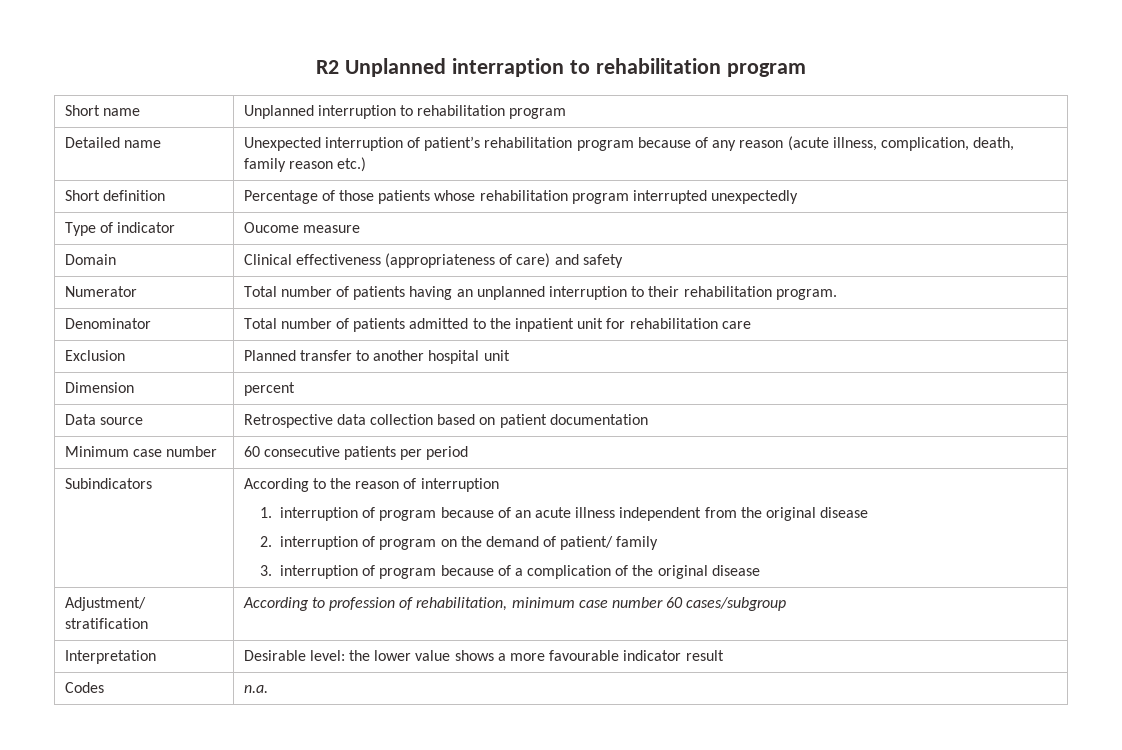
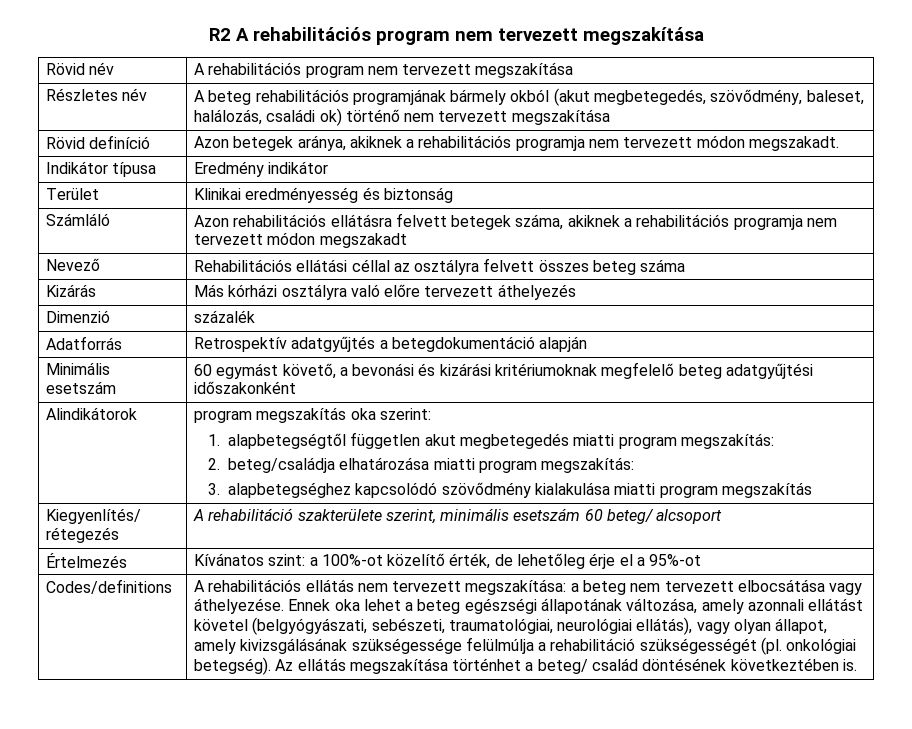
- R2 Unplanned interraption to rehabilitation program
- Short name | Unplanned interruption to rehabilitation program
- Detailed name | Unexpected interruption of patient’s rehabilitation program because of any reason (acute illness, complication, death, family reason etc.)
- Short definition | Percentage of those patients whose rehabilitation program interrupted unexpectedly
- Type of indicator | Oucome measure
- Domain | Clinical effectiveness (appropriateness of care) and safety
- Numerator | Total number of patients having an unplanned interruption to their rehabilitation program.
- Denominator | Total number of patients admitted to the inpatient unit for rehabilitation care
- Exclusion | Planned transfer to another hospital unit
- Dimension | percent
- Data source | Retrospective data collection based on patient documentation
- Minimum case number | 60 consecutive patients per period
- Subindicators | According to the reason of interruption
- 1. interruption of program because of an acute illness independent from the original disease
- 2. interruption of program on the demand of patient/ family
- 3. interruption of program because of a complication of the original disease
- Adjustment/ stratification | According to profession of rehabilitation, minimum case number 60 cases/subgroup
- Interpretation | Desirable level: the lower value shows a more favourable indicator result
- Codes | n.a.
+ R2 A rehabilitációs program nem tervezett megszakítása
+ Rövid név | A rehabilitációs program nem tervezett megszakítása
+ Részletes név | A beteg rehabilitációs programjának bármely okból (akut megbetegedés, szövődmény, baleset, halálozás, családi ok) történő nem tervezett megszakítása
+ Rövid definíció | Azon betegek aránya, akiknek a rehabilitációs programja nem tervezett módon megszakadt.
+ Indikátor típusa | Eredmény indikátor
+ Terület | Klinikai eredményesség és biztonság
+ Számláló | Azon rehabilitációs ellátásra felvett betegek száma, akiknek a rehabilitációs programja nem tervezett módon megszakadt
+ Nevező | Rehabilitációs ellátási céllal az osztályra felvett összes beteg száma
+ Kizárás | Más kórházi osztályra való előre tervezett áthelyezés
+ Dimenzió | százalék
+ Adatforrás | Retrospektív adatgyűjtés a betegdokumentáció alapján
+ Minimális esetszám | 60 egymást követő, a bevonási és kizárási kritériumoknak megfelelő beteg adatgyűjtési időszakonként
+ Alindikátorok | program megszakítás oka szerint:
+ 1. alapbetegségtől független akut megbetegedés miatti program megszakítás:
+ 2. beteg/családja elhatározása miatti program megszakítás:
+ 3. alapbetegséghez kapcsolódó szövődmény kialakulása miatti program megszakítás
+ Kiegyenlítés/ rétegezés | A rehabilitáció szakterülete szerint, minimális esetszám 60 beteg/ alcsoport
+ Értelmezés | Kívánatos szint: a 100%-ot közelítő érték, de lehetőleg érje el a 95%-ot
+ Codes/definitions | A rehabilitációs ellátás nem tervezett megszakítása: a beteg nem tervezett elbocsátása vagy áthelyezése. Ennek oka lehet a beteg egészségi állapotának változása, amely azonnali ellátást követel (belgyógyászati, sebészeti, traumatológiai, neurológiai ellátás), vagy olyan állapot, amely kivizsgálásának szükségessége felülmúlja a rehabilitáció szükségességét (pl. onkológiai betegség). Az ellátás megszakítása történhet a beteg/ család döntésének következtében is.

